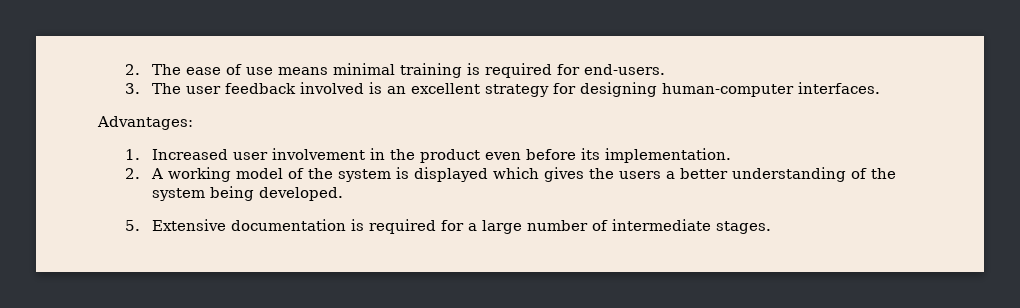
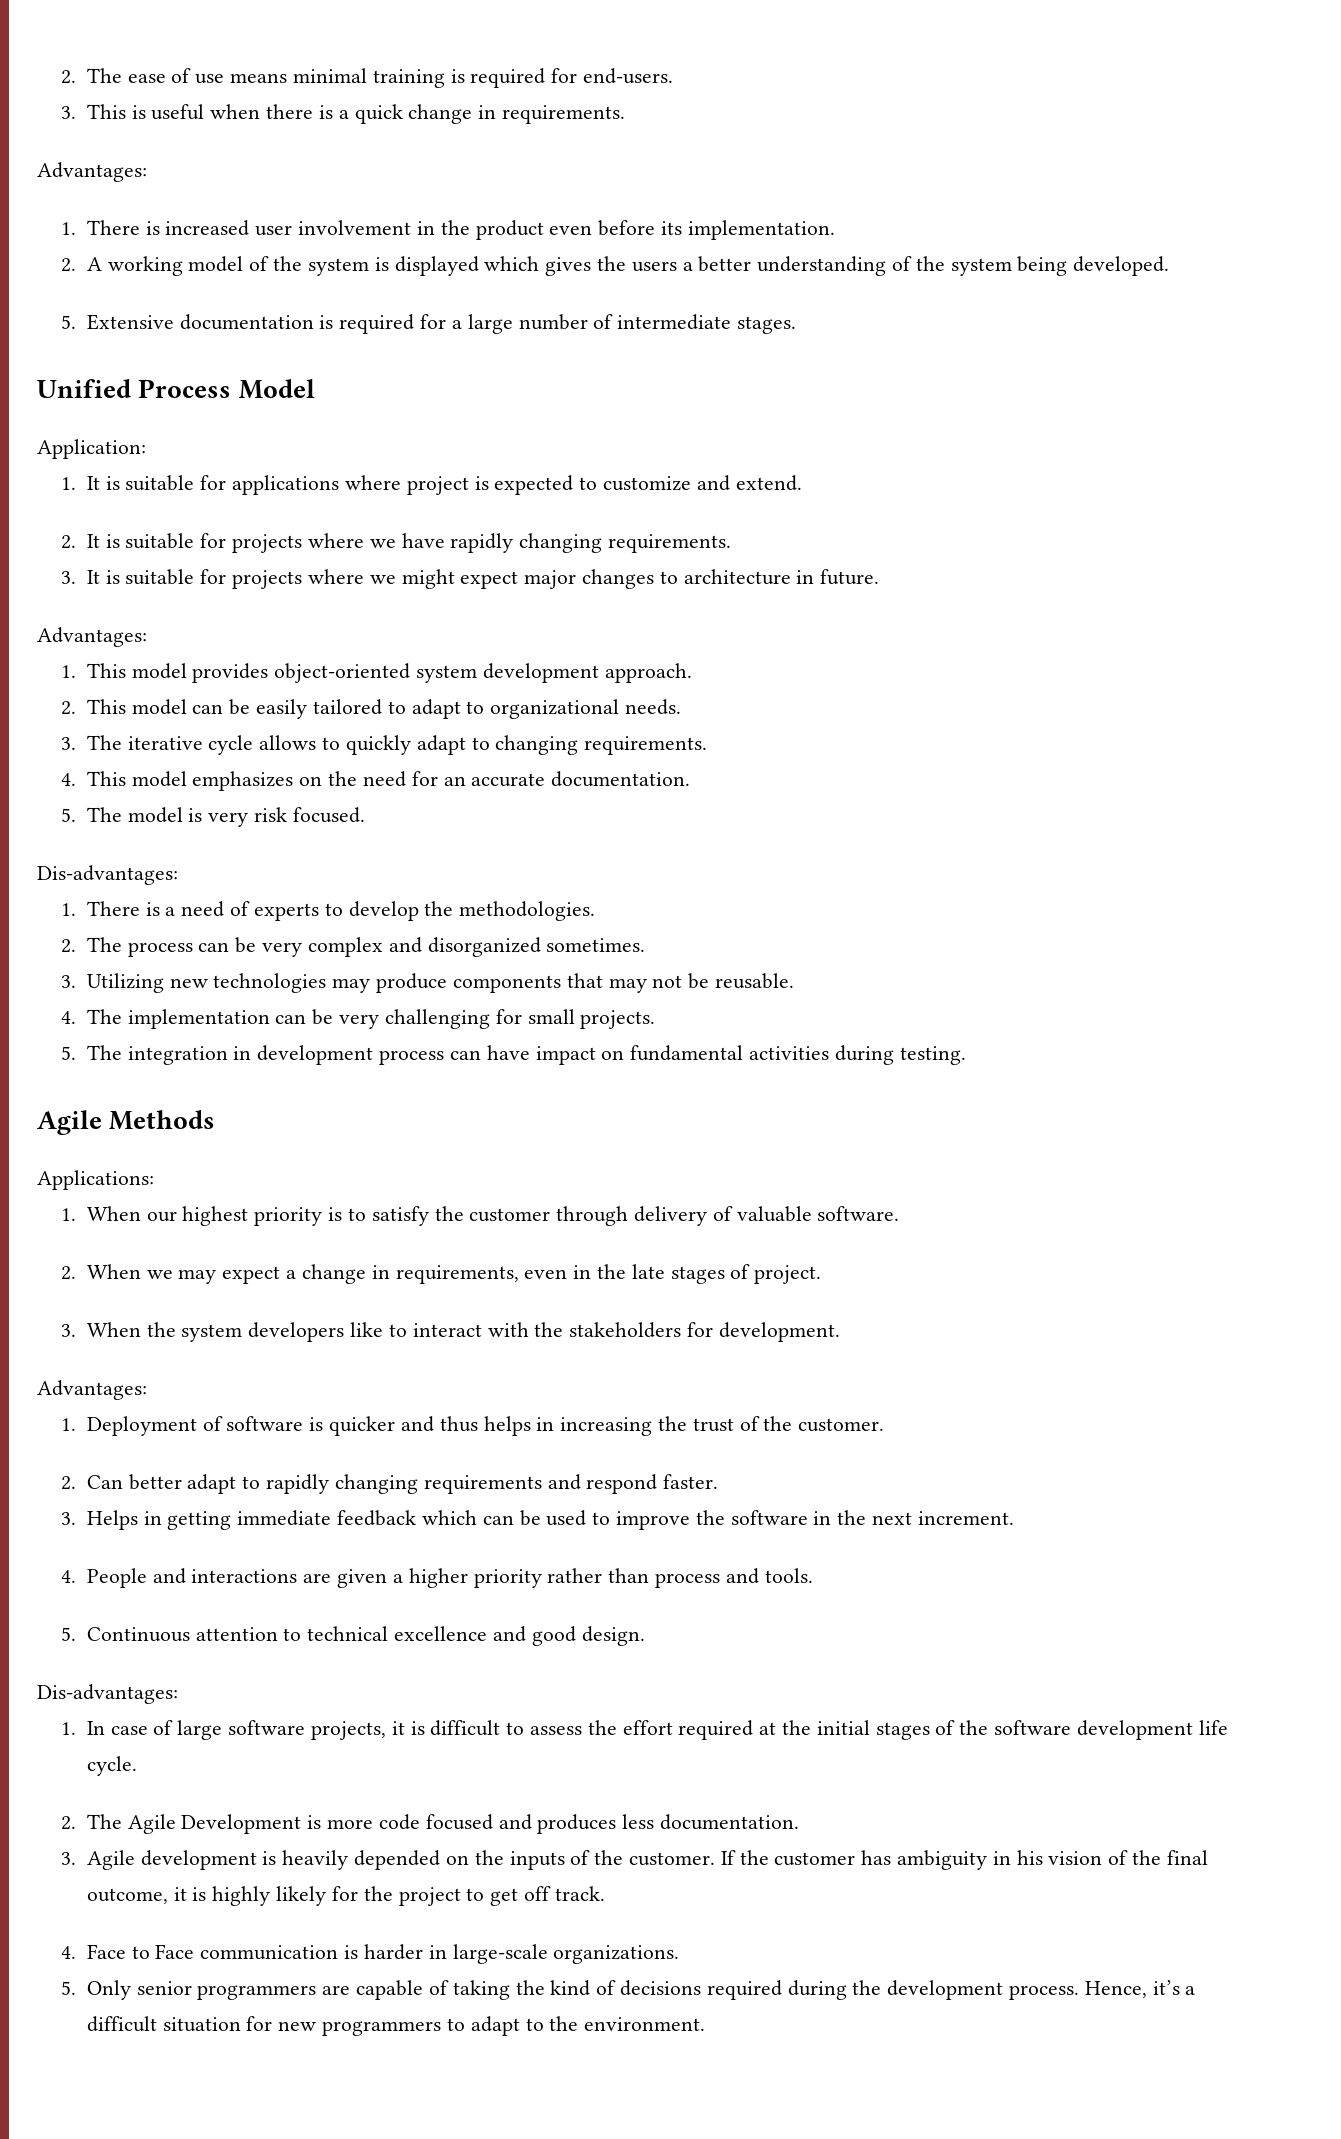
- 3. The user feedback involved is an excellent strategy for designing human-computer interfaces.
+ 3. This is useful when there is a quick change in requirements.
  Advantages:
- 1. Increased user involvement in the product even before its implementation.
+ 1. There is increased user involvement in the product even before its implementation.
+ Unified Process Model
+ Application:
+ 1. It is suitable for applications where project is expected to customize and extend.
+ 2. It is suitable for projects where we have rapidly changing requirements.
+ 3. It is suitable for projects where we might expect major changes to architecture in future.
+ Advantages:
+ 1. This model provides object-oriented system development approach.
+ 2. This model can be easily tailored to adapt to organizational needs.
+ 3. The iterative cycle allows to quickly adapt to changing requirements.
+ 4. This model emphasizes on the need for an accurate documentation.
+ 5. The model is very risk focused.
+ Dis-advantages:
+ 1. There is a need of experts to develop the methodologies.
+ 2. The process can be very complex and disorganized sometimes.
+ 3. Utilizing new technologies may produce components that may not be reusable.
+ 4. The implementation can be very challenging for small projects.
+ 5. The integration in development process can have impact on fundamental activities during testing.
+ Agile Methods
+ Applications:
+ 1. When our highest priority is to satisfy the customer through delivery of valuable software.
+ 2. When we may expect a change in requirements, even in the late stages of project.
+ 3. When the system developers like to interact with the stakeholders for development.
+ Advantages:
+ 1. Deployment of software is quicker and thus helps in increasing the trust of the customer.
+ 2. Can better adapt to rapidly changing requirements and respond faster.
+ 3. Helps in getting immediate feedback which can be used to improve the software in the next increment.
+ 4. People and interactions are given a higher priority rather than process and tools.
+ 5. Continuous attention to technical excellence and good design.
+ Dis-advantages:
+ 1. In case of large software projects, it is difficult to assess the effort required at the initial stages of the software development life cycle.
+ 2. The Agile Development is more code focused and produces less documentation.
+ 3. Agile development is heavily depended on the inputs of the customer. If the customer has ambiguity in his vision of the final outcome, it is highly likely for the project to get off track.
+ 4. Face to Face communication is harder in large-scale organizations.
+ 5. Only senior programmers are capable of taking the kind of decisions required during the development process. Hence, it’s a difficult situation for new programmers to adapt to the environment.

